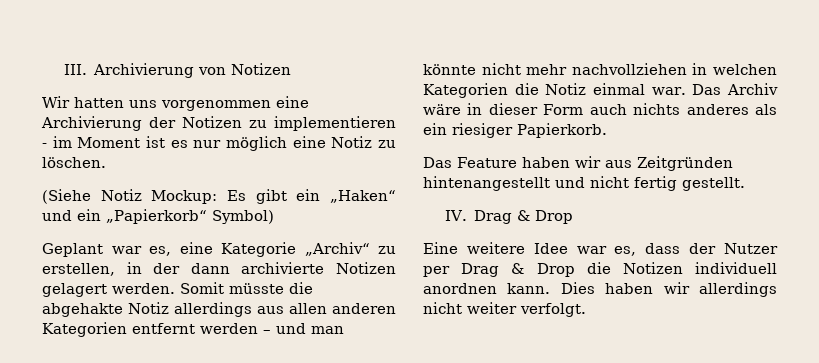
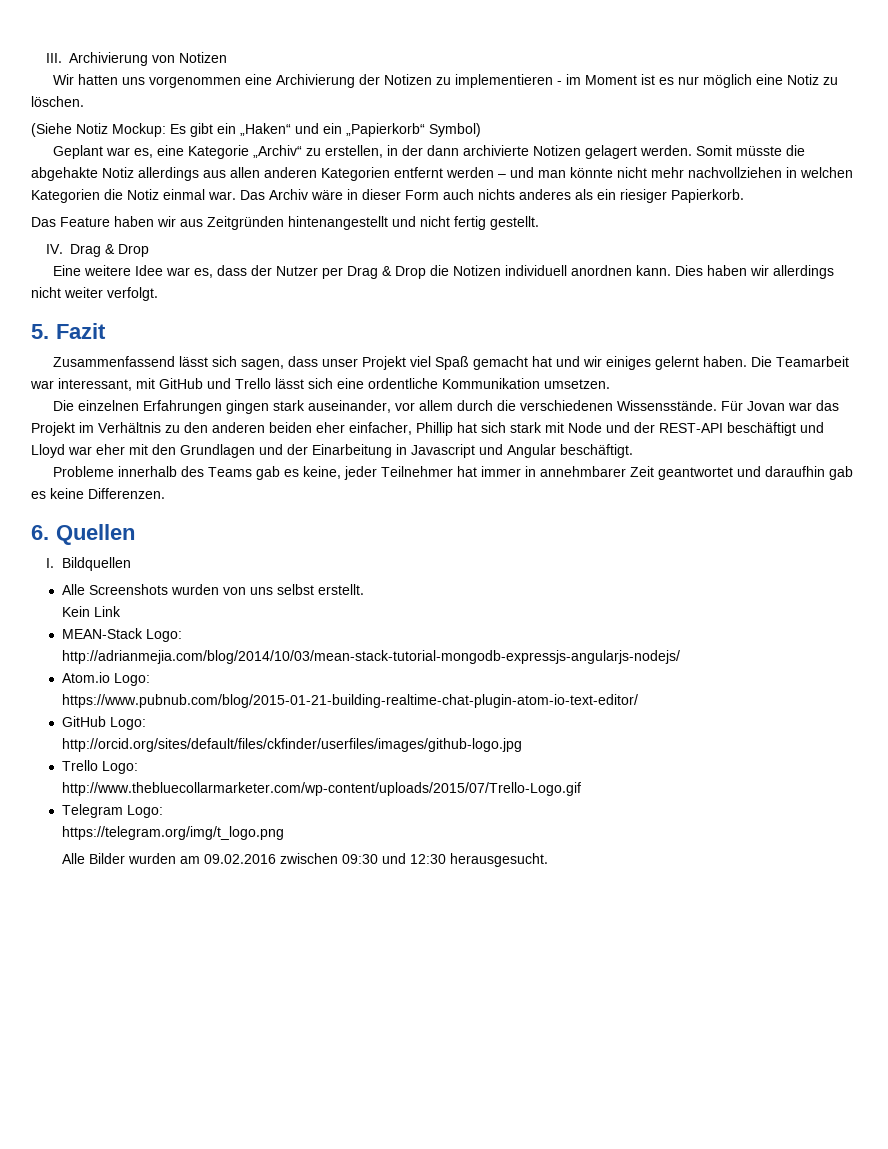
+ 5. Fazit
+ Zusammenfassend lässt sich sagen, dass unser Projekt viel Spaß gemacht hat und wir einiges gelernt haben. Die Teamarbeit war interessant, mit GitHub und Trello lässt sich eine ordentliche Kommunikation umsetzen.
+ Die einzelnen Erfahrungen gingen stark auseinander, vor allem durch die verschiedenen Wissensstände. Für Jovan war das Projekt im Verhältnis zu den anderen beiden eher einfacher, Phillip hat sich stark mit Node und der REST-API beschäftigt und Lloyd war eher mit den Grundlagen und der Einarbeitung in Javascript und Angular beschäftigt.
+ Probleme innerhalb des Teams gab es keine, jeder Teilnehmer hat immer in annehmbarer Zeit geantwortet und daraufhin gab es keine Differenzen.
+ 6. Quellen
+ I. Bildquellen
+ Alle Screenshots wurden von uns selbst erstellt.
+ Kein Link
+ MEAN-Stack Logo:
+ http://adrianmejia.com/blog/2014/10/03/mean-stack-tutorial-mongodb-expressjs-angularjs-nodejs/
+ Atom.io Logo:
+ https://www.pubnub.com/blog/2015-01-21-building-realtime-chat-plugin-atom-io-text-editor/
+ GitHub Logo:
+ http://orcid.org/sites/default/files/ckfinder/userfiles/images/github-logo.jpg
+ Trello Logo:
+ http://www.thebluecollarmarketer.com/wp-content/uploads/2015/07/Trello-Logo.gif
+ Telegram Logo:
+ https://telegram.org/img/t_logo.png
+ Alle Bilder wurden am 09.02.2016 zwischen 09:30 und 12:30 herausgesucht.

